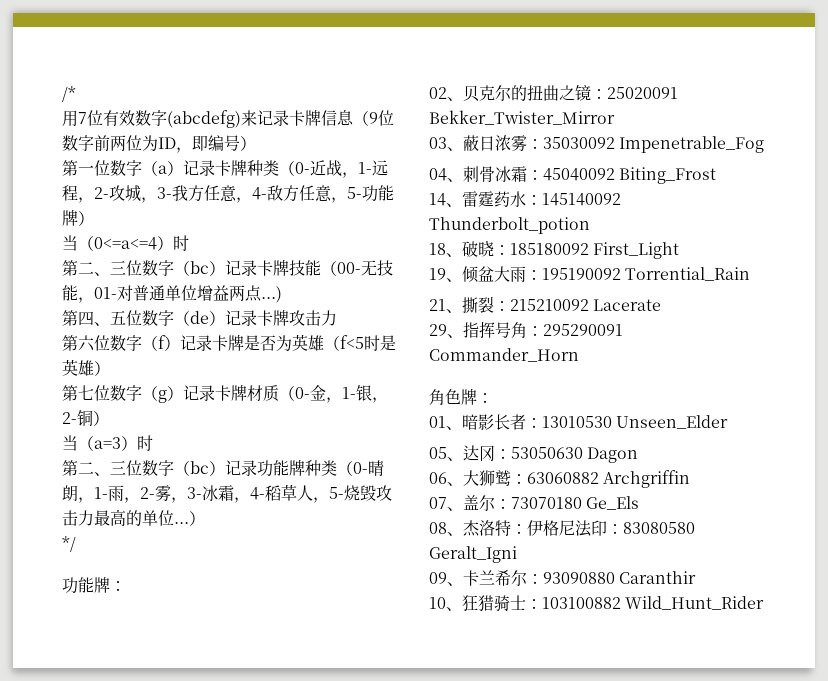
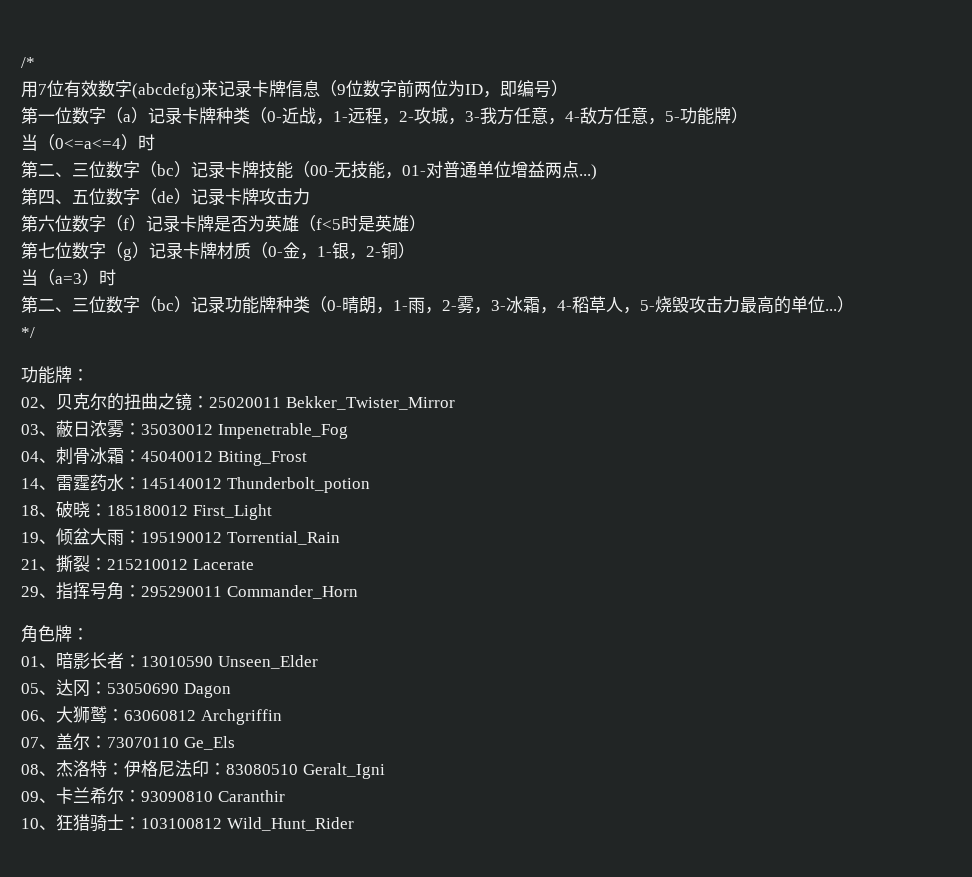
- 02、贝克尔的扭曲之镜：25020091 Bekker_Twister_Mirror
+ 02、贝克尔的扭曲之镜：25020011 Bekker_Twister_Mirror
- 03、蔽日浓雾：35030092 Impenetrable_Fog
+ 03、蔽日浓雾：35030012 Impenetrable_Fog
- 04、刺骨冰霜：45040092 Biting_Frost
+ 04、刺骨冰霜：45040012 Biting_Frost
- 14、雷霆药水：145140092 Thunderbolt_potion
+ 14、雷霆药水：145140012 Thunderbolt_potion
- 18、破晓：185180092 First_Light
+ 18、破晓：185180012 First_Light
- 19、倾盆大雨：195190092 Torrential_Rain
+ 19、倾盆大雨：195190012 Torrential_Rain
- 21、撕裂：215210092 Lacerate
+ 21、撕裂：215210012 Lacerate
- 29、指挥号角：295290091 Commander_Horn
+ 29、指挥号角：295290011 Commander_Horn
- 01、暗影长者：13010530 Unseen_Elder
+ 01、暗影长者：13010590 Unseen_Elder
- 05、达冈：53050630 Dagon
+ 05、达冈：53050690 Dagon
- 06、大狮鹫：63060882 Archgriffin
+ 06、大狮鹫：63060812 Archgriffin
- 07、盖尔：73070180 Ge_Els
+ 07、盖尔：73070110 Ge_Els
- 08、杰洛特：伊格尼法印：83080580 Geralt_Igni
+ 08、杰洛特：伊格尼法印：83080510 Geralt_Igni
- 09、卡兰希尔：93090880 Caranthir
+ 09、卡兰希尔：93090810 Caranthir
- 10、狂猎骑士：103100882 Wild_Hunt_Rider
+ 10、狂猎骑士：103100812 Wild_Hunt_Rider

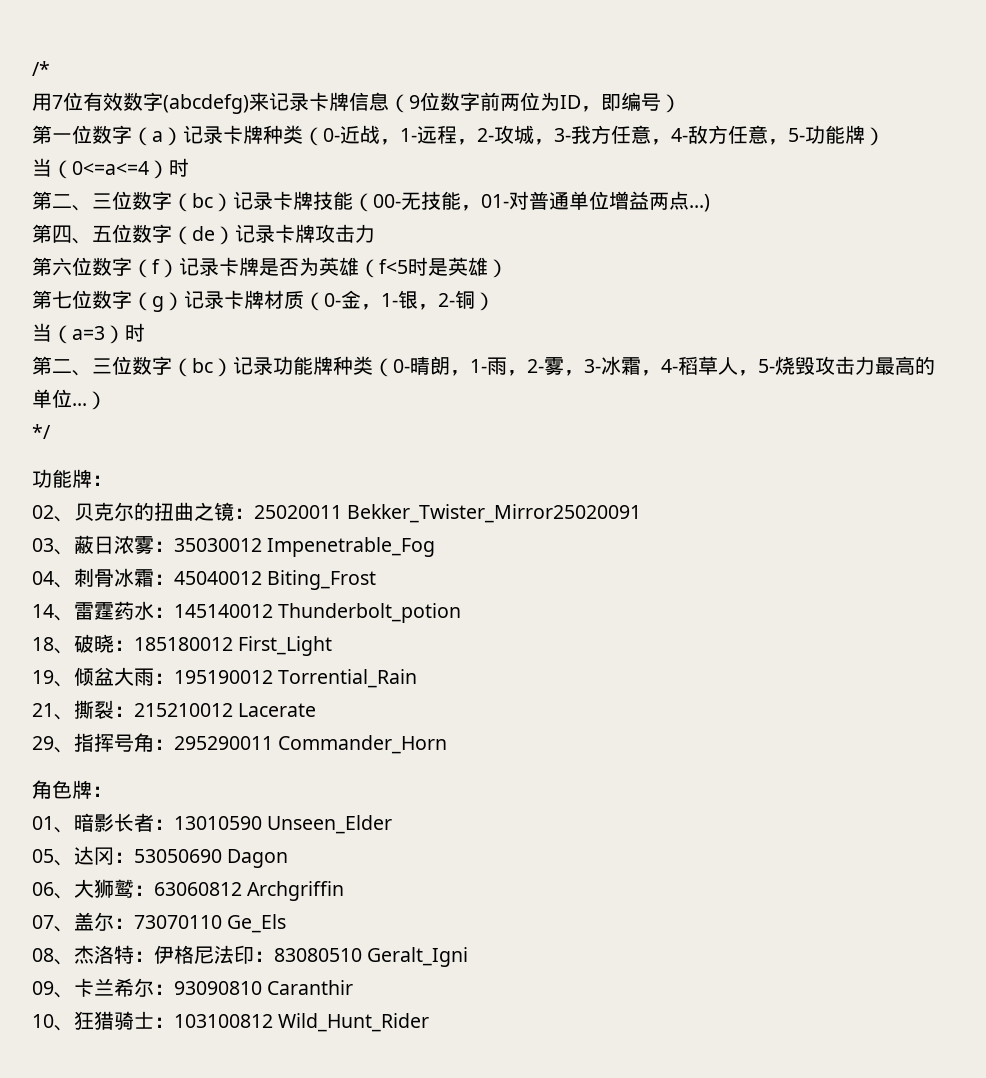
- 02、贝克尔的扭曲之镜：25020011 Bekker_Twister_Mirror
+ 02、贝克尔的扭曲之镜：25020011 Bekker_Twister_Mirror25020091

